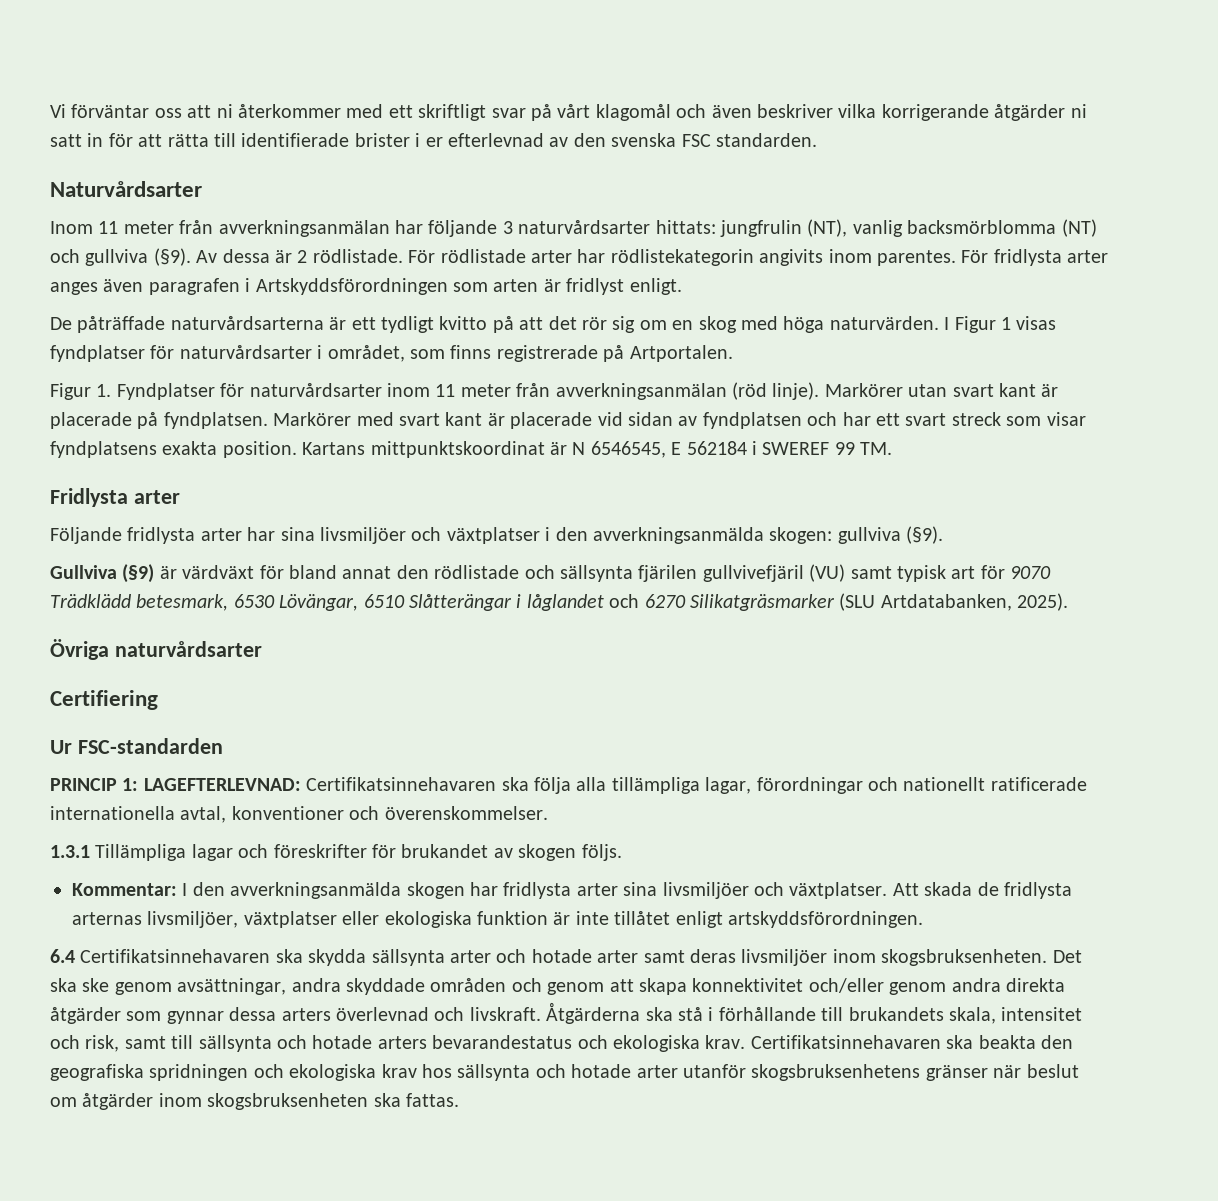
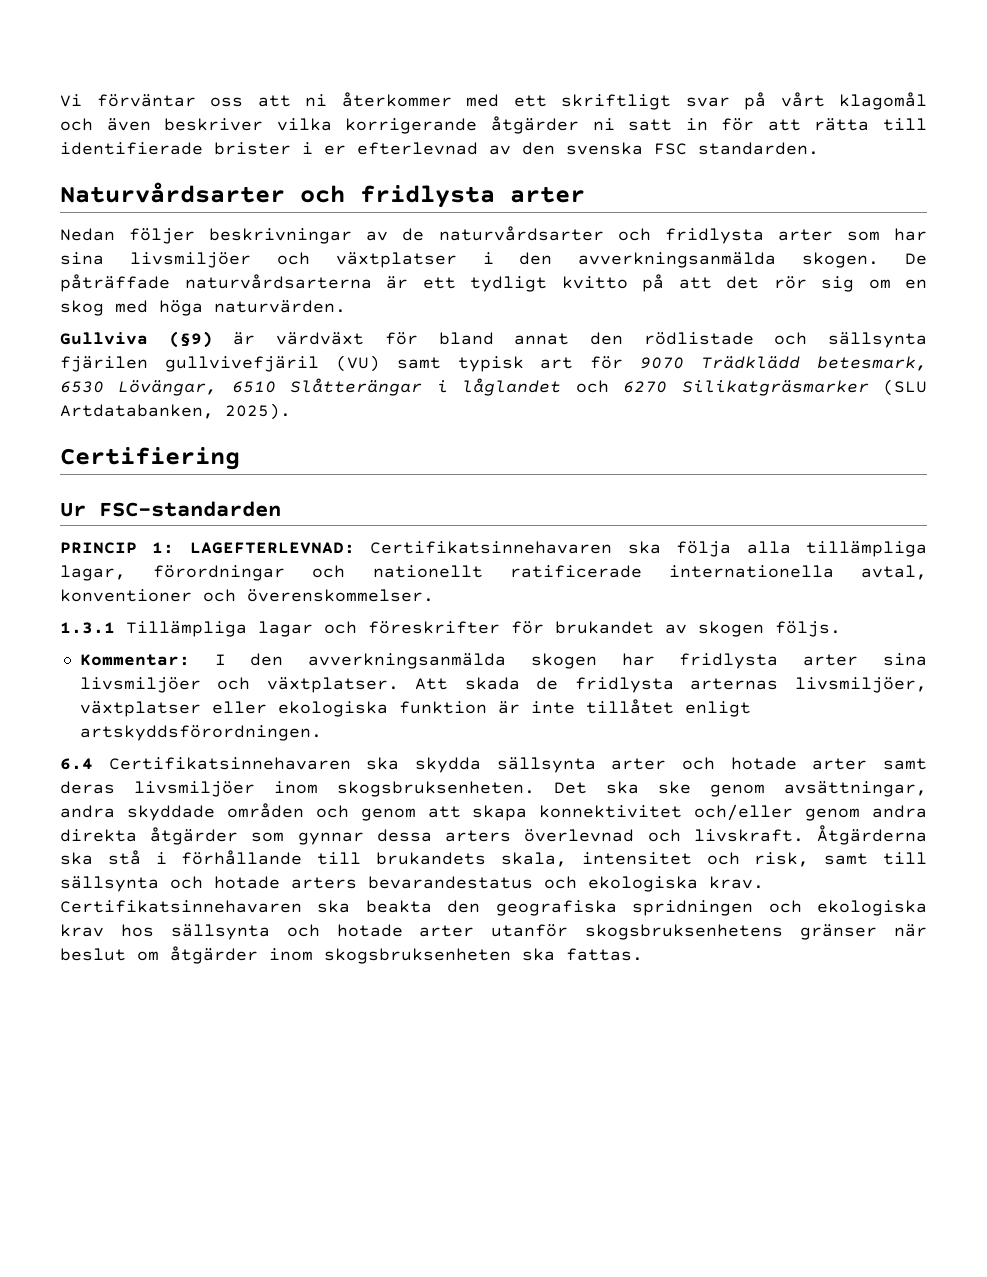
- Naturvårdsarter
- Inom 11 meter från avverkningsanmälan har följande 3 naturvårdsarter hittats: jungfrulin (NT), vanlig backsmörblomma (NT) och gullviva (§9). Av dessa är 2 rödlistade. För rödlistade arter har rödlistekategorin angivits inom parentes. För fridlysta arter anges även paragrafen i Artskyddsförordningen som arten är fridlyst enligt.
- De påträffade naturvårdsarterna är ett tydligt kvitto på att det rör sig om en skog med höga naturvärden. I Figur 1 visas fyndplatser för naturvårdsarter i området, som finns registrerade på Artportalen.
- Figur 1. Fyndplatser för naturvårdsarter inom 11 meter från avverkningsanmälan (röd linje). Markörer utan svart kant är placerade på fyndplatsen. Markörer med svart kant är placerade vid sidan av fyndplatsen och har ett svart streck som visar fyndplatsens exakta position. Kartans mittpunktskoordinat är N 6546545, E 562184 i SWEREF 99 TM.
- Fridlysta arter
- Följande fridlysta arter har sina livsmiljöer och växtplatser i den avverkningsanmälda skogen: gullviva (§9).
+ Naturvårdsarter och fridlysta arter
+ Nedan följer beskrivningar av de naturvårdsarter och fridlysta arter som har sina livsmiljöer och växtplatser i den avverkningsanmälda skogen. De påträffade naturvårdsarterna är ett tydligt kvitto på att det rör sig om en skog med höga naturvärden.
- Övriga naturvårdsarter

